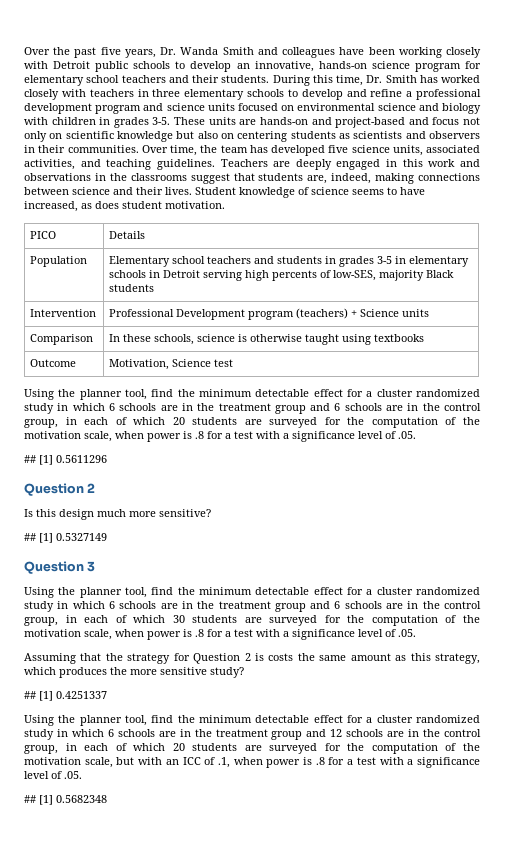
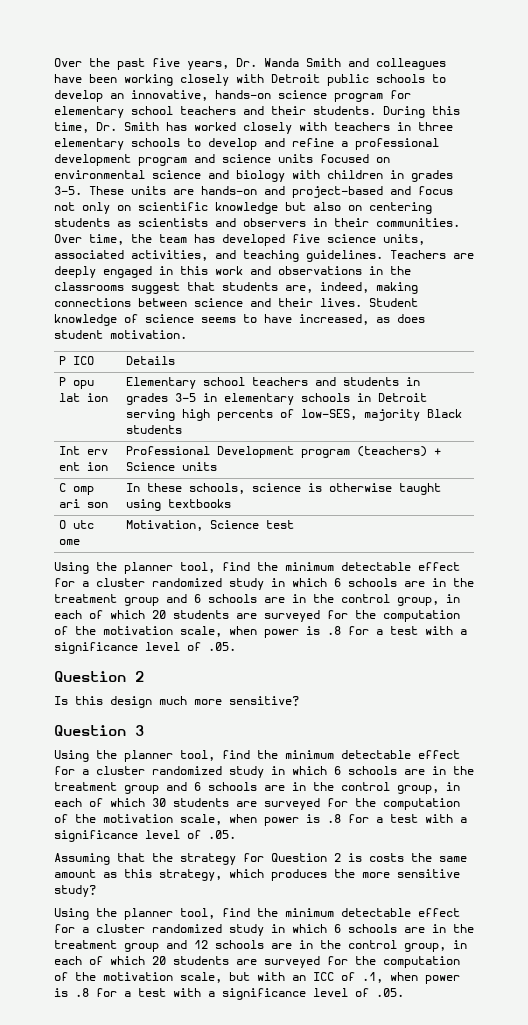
- PICO | Details
+ P ICO | Details
- Population | Elementary school teachers and students in grades 3-5 in elementary schools in Detroit serving high percents of low-SES, majority Black students
+ P opu lat ion | Elementary school teachers and students in grades 3-5 in elementary schools in Detroit serving high percents of low-SES, majority Black students
- Intervention | Professional Development program (teachers) + Science units
+ Int erv ent ion | Professional Development program (teachers) + Science units
- Comparison | In these schools, science is otherwise taught using textbooks
+ C omp ari son | In these schools, science is otherwise taught using textbooks
- Outcome | Motivation, Science test
+ O utc ome | Motivation, Science test
- ## [1] 0.5611296
- ## [1] 0.5327149
- ## [1] 0.4251337
- ## [1] 0.5682348

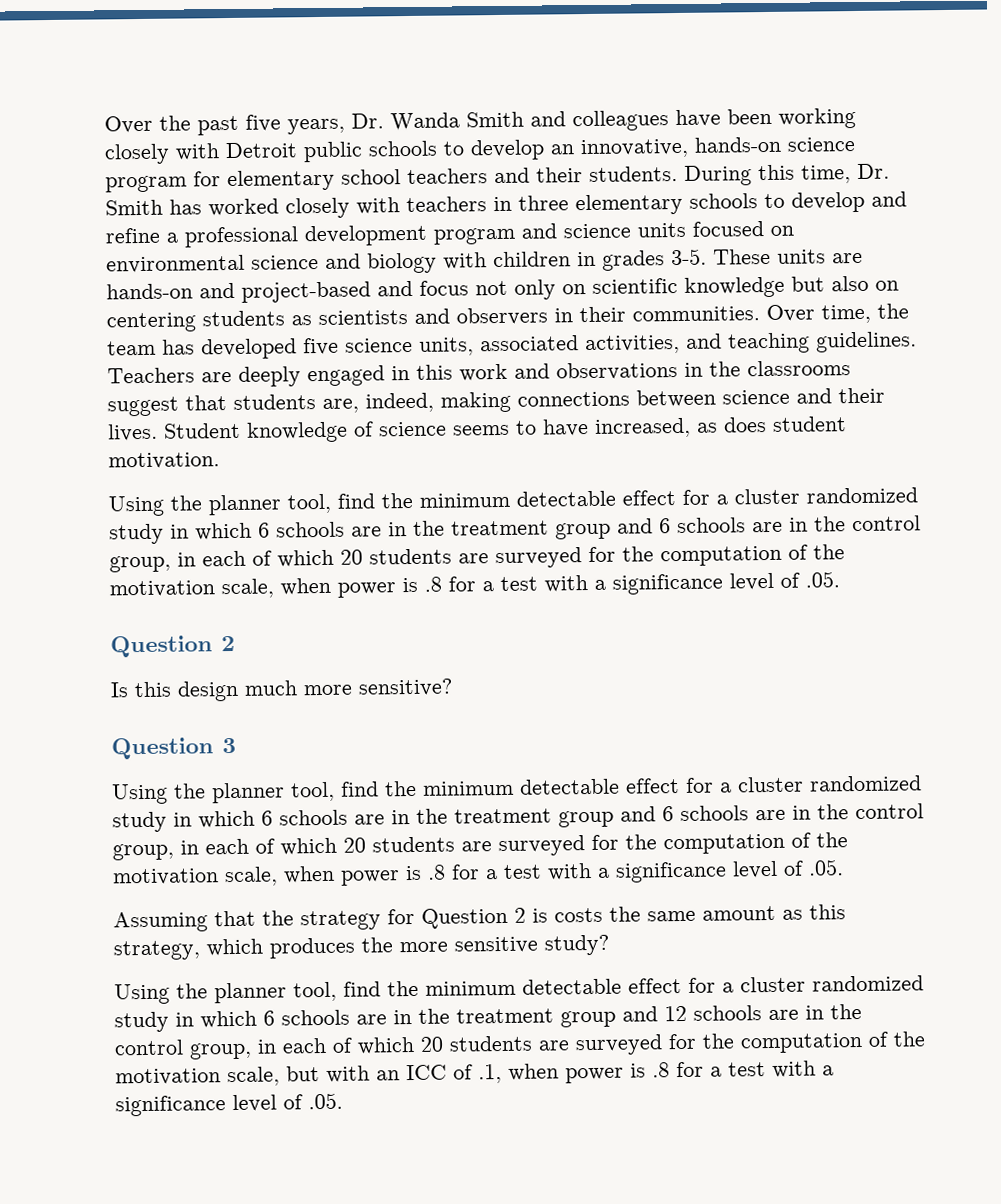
- P ICO | Details
- P opu lat ion | Elementary school teachers and students in grades 3-5 in elementary schools in Detroit serving high percents of low-SES, majority Black students
- Int erv ent ion | Professional Development program (teachers) + Science units
- C omp ari son | In these schools, science is otherwise taught using textbooks
- O utc ome | Motivation, Science test
  Question 3
- Using the planner tool, find the minimum detectable effect for a cluster randomized study in which 6 schools are in the treatment group and 6 schools are in the control group, in each of which 30 students are surveyed for the computation of the motivation scale, when power is .8 for a test with a significance level of .05.
+ Using the planner tool, find the minimum detectable effect for a cluster randomized study in which 6 schools are in the treatment group and 6 schools are in the control group, in each of which 20 students are surveyed for the computation of the motivation scale, when power is .8 for a test with a significance level of .05.

